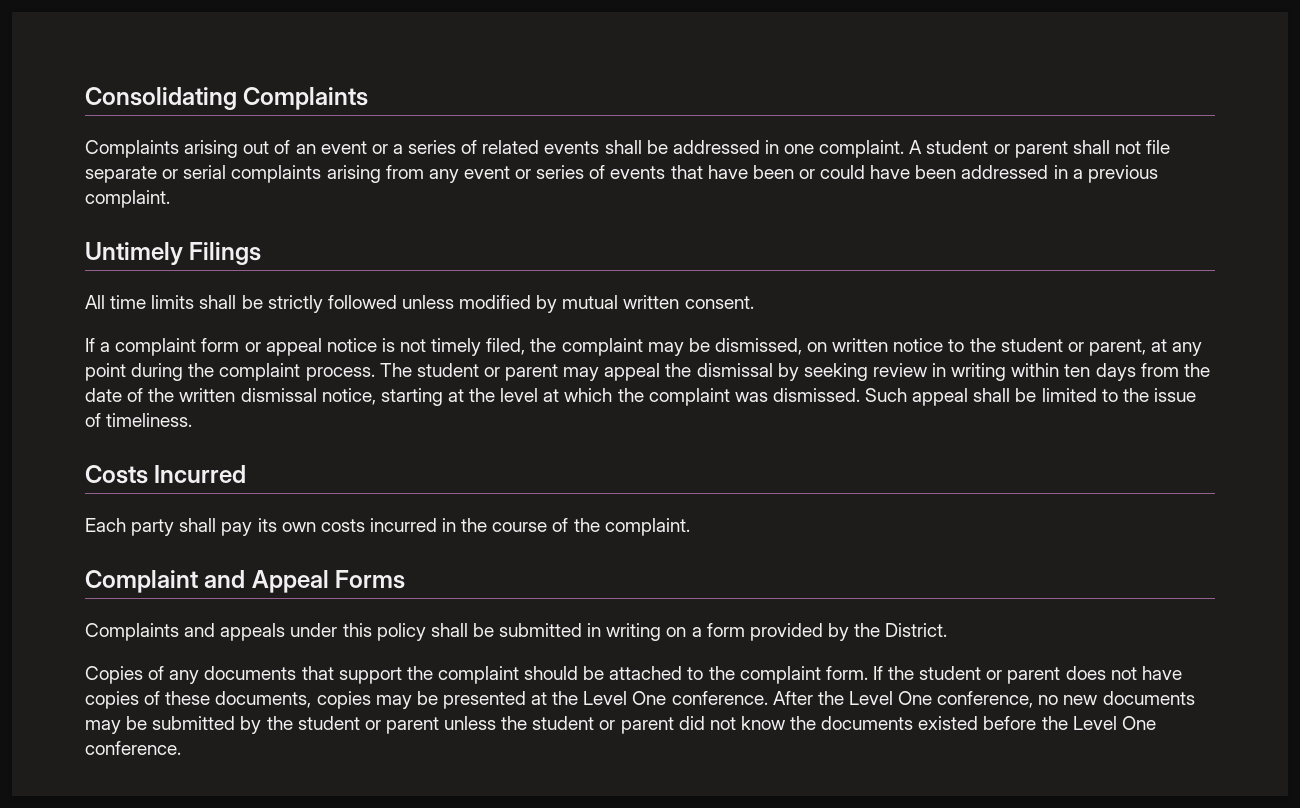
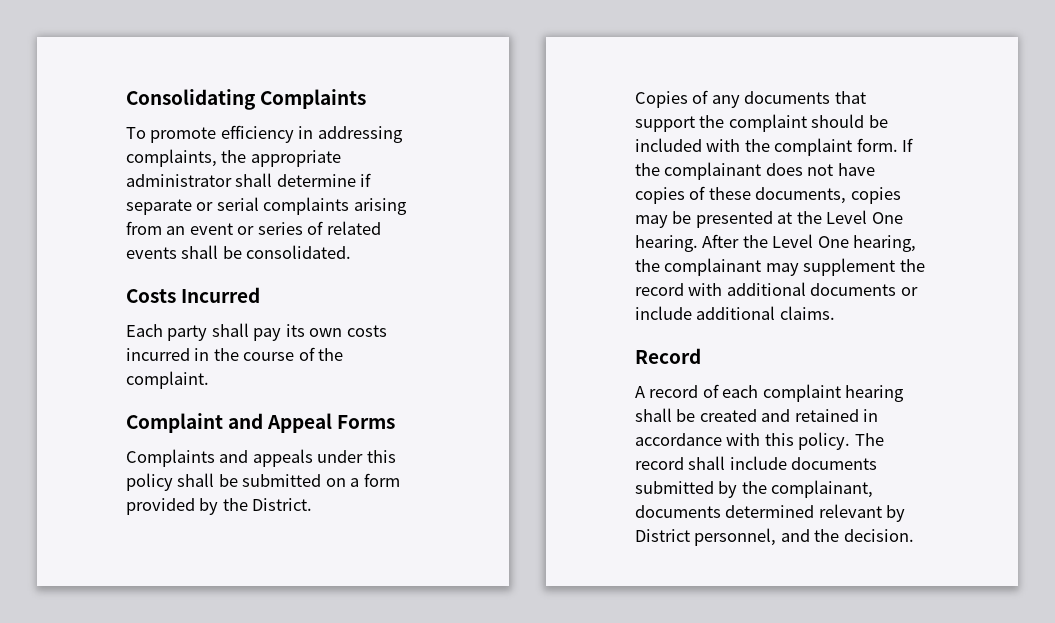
- Complaints arising out of an event or a series of related events shall be addressed in one complaint. A student or parent shall not file separate or serial complaints arising from any event or series of events that have been or could have been addressed in a previous complaint.
- Untimely Filings
- All time limits shall be strictly followed unless modified by mutual written consent.
- If a complaint form or appeal notice is not timely filed, the complaint may be dismissed, on written notice to the student or parent, at any point during the complaint process. The student or parent may appeal the dismissal by seeking review in writing within ten days from the date of the written dismissal notice, starting at the level at which the complaint was dismissed. Such appeal shall be limited to the issue of timeliness.
+ To promote efficiency in addressing complaints, the appropriate administrator shall determine if separate or serial complaints arising from an event or series of related events shall be consolidated.
- Complaints and appeals under this policy shall be submitted in writing on a form provided by the District.
+ Complaints and appeals under this policy shall be submitted on a form provided by the District.
- Copies of any documents that support the complaint should be attached to the complaint form.
+ Copies of any documents that support the complaint should be included with the complaint form.
- If the student or parent does not have copies of these documents, copies may be presented at the Level One conference.
+ If the complainant does not have copies of these documents, copies may be presented at the Level One hearing.
- After the Level One conference, no new documents may be submitted by the student or parent unless the student or parent did not know the documents existed before the Level One conference.
+ After the Level One hearing, the complainant may supplement the record with additional documents or include additional claims.
+ Record
+ A record of each complaint hearing shall be created and retained in accordance with this policy. The record shall include documents submitted by the complainant, documents determined relevant by District personnel, and the decision.

